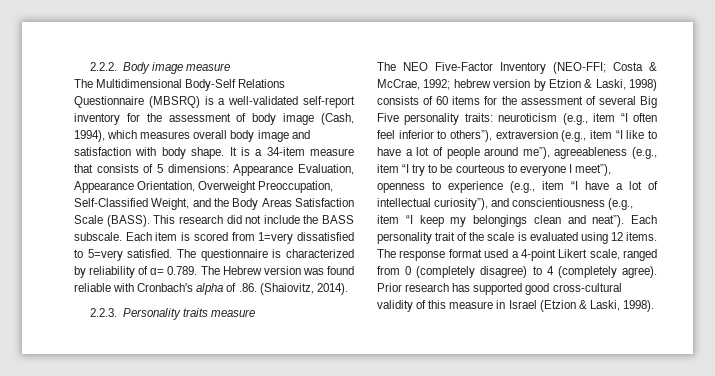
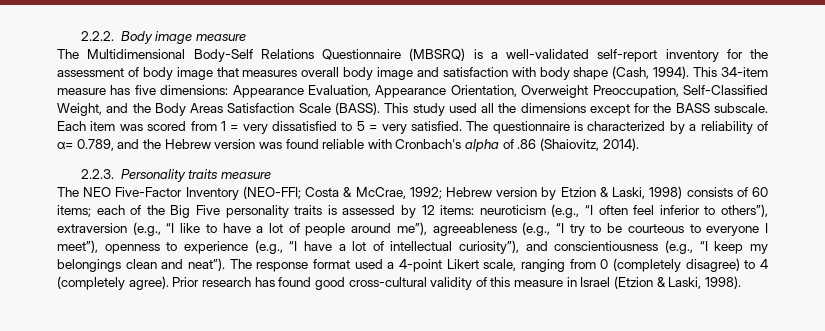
- The Multidimensional Body-Self Relations Questionnaire (MBSRQ) is a well-validated self-report inventory for the assessment of body image (Cash, 1994), which measures overall body image and satisfaction with body shape. It is a 34-item measure that consists of 5 dimensions: Appearance Evaluation, Appearance Orientation, Overweight Preoccupation, Self-Classified Weight, and the Body Areas Satisfaction Scale (BASS).
+ The Multidimensional Body-Self Relations Questionnaire (MBSRQ) is a well-validated self-report inventory for the assessment of body image that measures overall body image and satisfaction with body shape (Cash, 1994). This 34-item measure has five dimensions: Appearance Evaluation, Appearance Orientation, Overweight Preoccupation, Self-Classified Weight, and the Body Areas Satisfaction Scale (BASS).
- This research did not include the BASS subscale.
+ This study used all the dimensions except for the BASS subscale.
- Each item is scored from 1=very dissatisfied to 5=very satisfied.
+ Each item was scored from 1 = very dissatisfied to 5 = very satisfied.
- The questionnaire is characterized by reliability of α= 0.789. The Hebrew version was found reliable with Cronbach's alpha of .86. (Shaiovitz, 2014).
+ The questionnaire is characterized by a reliability of α= 0.789, and the Hebrew version was found reliable with Cronbach's alpha of .86 (Shaiovitz, 2014).
- hebrew version by Etzion & Laski, 1998) consists of 60 items for the assessment of several Big Five personality traits:
+ Hebrew version by Etzion & Laski, 1998) consists of 60 items; each of the Big Five personality traits is assessed by 12 items:
- neuroticism (e.g., item “I often feel inferior to others”), extraversion (e.g., item “I like to have a lot of people around me”), agreeableness (e.g., item “I try to be courteous to everyone I meet”), openness to experience (e.g., item “I have a lot of intellectual curiosity”), and conscientiousness (e.g., item “I keep my belongings clean and neat”).
+ neuroticism (e.g., “I often feel inferior to others”), extraversion (e.g., “I like to have a lot of people around me”), agreeableness (e.g., “I try to be courteous to everyone I meet”), openness to experience (e.g., “I have a lot of intellectual curiosity”), and conscientiousness (e.g., “I keep my belongings clean and neat”).
- Each personality trait of the scale is evaluated using 12 items.
- The response format used a 4-point Likert scale, ranged from 0 (completely disagree) to 4 (completely agree).
+ The response format used a 4-point Likert scale, ranging from 0 (completely disagree) to 4 (completely agree).
- Prior research has supported good cross-cultural validity of this measure in Israel (Etzion & Laski, 1998).
+ Prior research has found good cross-cultural validity of this measure in Israel (Etzion & Laski, 1998).

